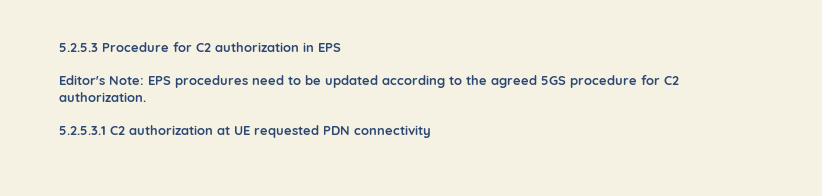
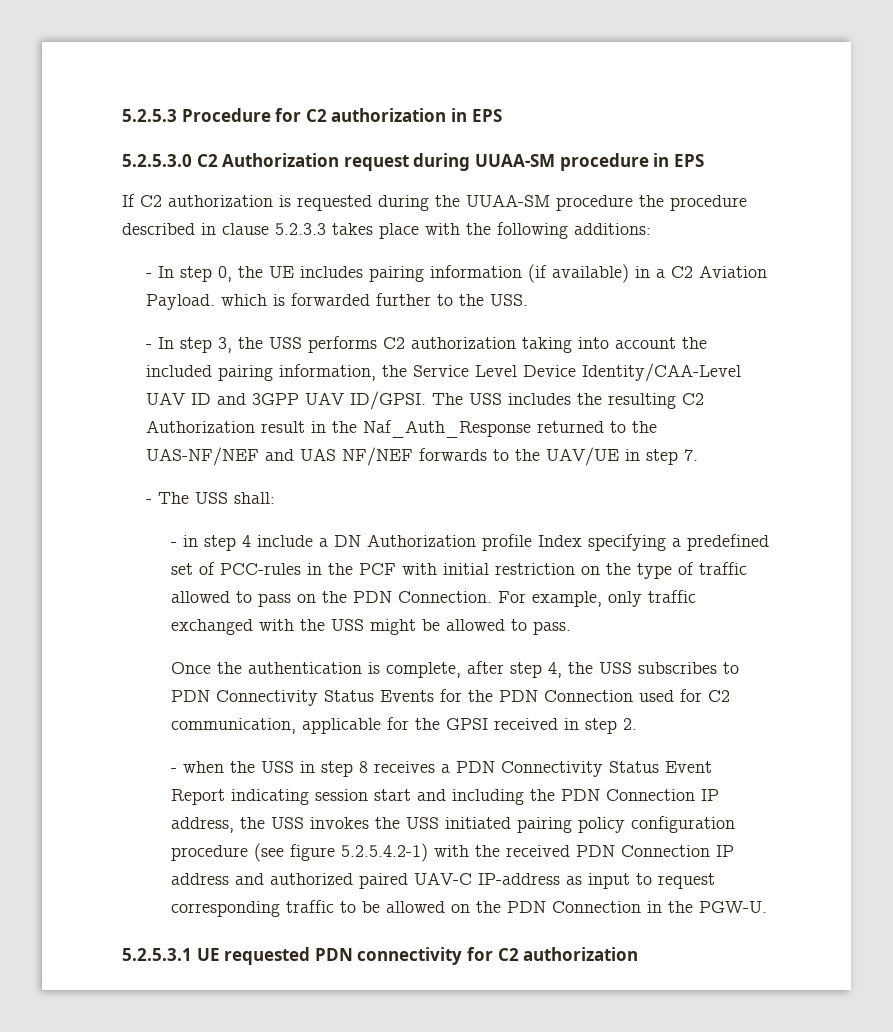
- Editor's Note: EPS procedures need to be updated according to the agreed 5GS procedure for C2 authorization.
- 5.2.5.3.1 C2 authorization at UE requested PDN connectivity
+ 5.2.5.3.0 C2 Authorization request during UUAA-SM procedure in EPS
+ If C2 authorization is requested during the UUAA-SM procedure the procedure described in clause 5.2.3.3 takes place with the following additions:
+ - In step 0, the UE includes pairing information (if available) in a C2 Aviation Payload. which is forwarded further to the USS.
+ - In step 3, the USS performs C2 authorization taking into account the included pairing information, the Service Level Device Identity/CAA-Level UAV ID and 3GPP UAV ID/GPSI. The USS includes the resulting C2 Authorization result in the Naf_Auth_Response returned to the UAS-NF/NEF and UAS NF/NEF forwards to the UAV/UE in step 7.
+ - The USS shall:
+ - in step 4 include a DN Authorization profile Index specifying a predefined set of PCC-rules in the PCF with initial restriction on the type of traffic allowed to pass on the PDN Connection. For example, only traffic exchanged with the USS might be allowed to pass.
+ Once the authentication is complete, after step 4, the USS subscribes to PDN Connectivity Status Events for the PDN Connection used for C2 communication, applicable for the GPSI received in step 2.
+ - when the USS in step 8 receives a PDN Connectivity Status Event Report indicating session start and including the PDN Connection IP address, the USS invokes the USS initiated pairing policy configuration procedure (see figure 5.2.5.4.2-1) with the received PDN Connection IP address and authorized paired UAV-C IP-address as input to request corresponding traffic to be allowed on the PDN Connection in the PGW-U.
+ 5.2.5.3.1 UE requested PDN connectivity for C2 authorization

